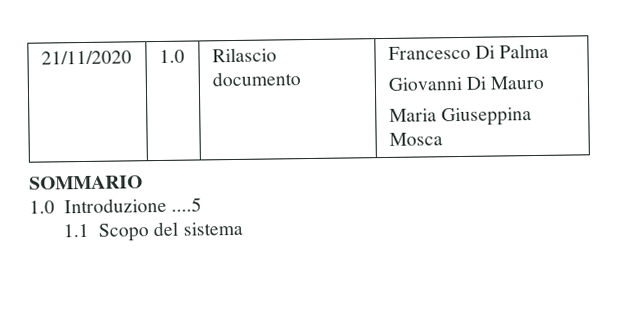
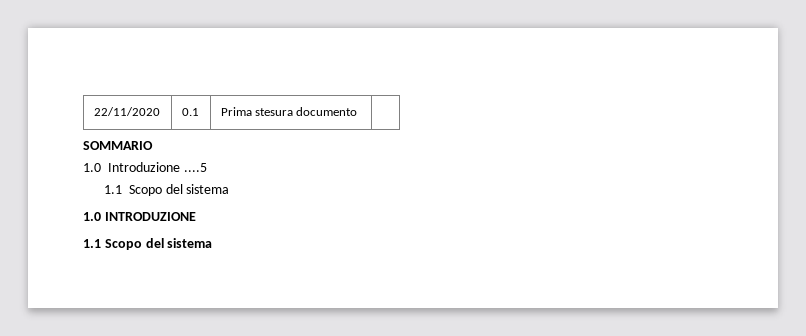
- 21/11/2020 | 1.0 | Rilascio documento | Francesco Di Palma
- Giovanni Di Mauro
- Maria Giuseppina Mosca
+ 22/11/2020 | 0.1 | Prima stesura documento |
+ 1.0 INTRODUZIONE
+ 1.1 Scopo del sistema

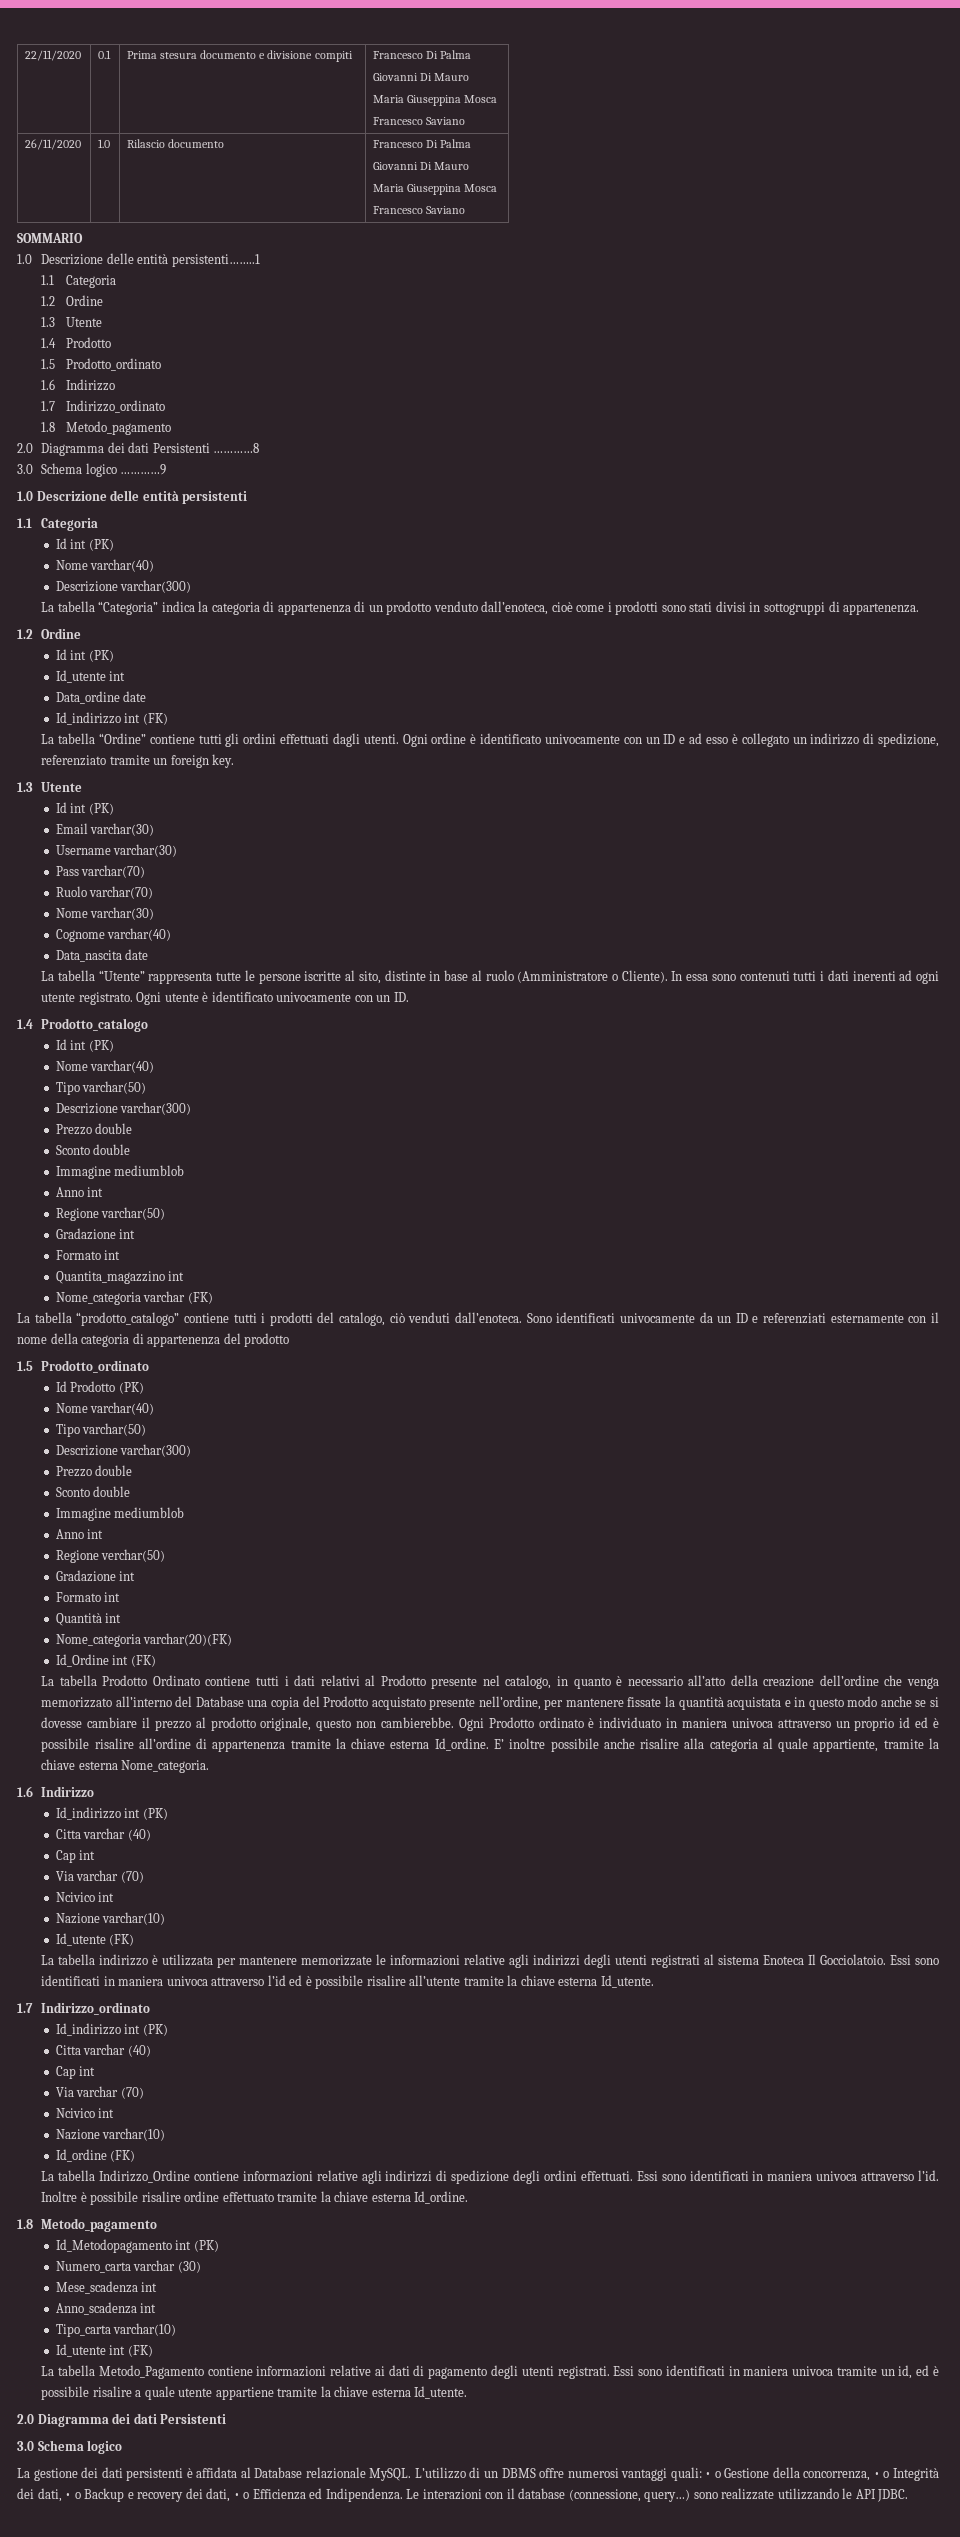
- 22/11/2020 | 0.1 | Prima stesura documento |
+ 22/11/2020 | 0.1 | Prima stesura documento e divisione compiti | Francesco Di Palma
+ Giovanni Di Mauro
+ Maria Giuseppina Mosca
+ Francesco Saviano
+ 26/11/2020 | 1.0 | Rilascio documento | Francesco Di Palma
+ Giovanni Di Mauro
+ Maria Giuseppina Mosca
+ Francesco Saviano
  SOMMARIO
- 1.0 Introduzione ....5
- 1.1 Scopo del sistema
- 1.0 INTRODUZIONE
- 1.1 Scopo del sistema
+ 1.0 Descrizione delle entità persistenti……..1
+ 1.1 Categoria
+ 1.2 Ordine
+ 1.3 Utente
+ 1.4 Prodotto
+ 1.5 Prodotto_ordinato
+ 1.6 Indirizzo
+ 1.7 Indirizzo_ordinato
+ 1.8 Metodo_pagamento
+ 2.0 Diagramma dei dati Persistenti …………8
+ 3.0 Schema logico …………9
+ 1.0 Descrizione delle entità persistenti
+ 1.1 Categoria
+ Id int (PK)
+ Nome varchar(40)
+ Descrizione varchar(300)
+ La tabella “Categoria” indica la categoria di appartenenza di un prodotto venduto dall’enoteca, cioè come i prodotti sono stati divisi in sottogruppi di appartenenza.
+ 1.2 Ordine
+ Id int (PK)
+ Id_utente int
+ Data_ordine date
+ Id_indirizzo int (FK)
+ La tabella “Ordine” contiene tutti gli ordini effettuati dagli utenti. Ogni ordine è identificato univocamente con un ID e ad esso è collegato un indirizzo di spedizione, referenziato tramite un foreign key.
+ 1.3 Utente
+ Id int (PK)
+ Email varchar(30)
+ Username varchar(30)
+ Pass varchar(70)
+ Ruolo varchar(70)
+ Nome varchar(30)
+ Cognome varchar(40)
+ Data_nascita date
+ La tabella “Utente” rappresenta tutte le persone iscritte al sito, distinte in base al ruolo (Amministratore o Cliente). In essa sono contenuti tutti i dati inerenti ad ogni utente registrato. Ogni utente è identificato univocamente con un ID.
+ 1.4 Prodotto_catalogo
+ Id int (PK)
+ Nome varchar(40)
+ Tipo varchar(50)
+ Descrizione varchar(300)
+ Prezzo double
+ Sconto double
+ Immagine mediumblob
+ Anno int
+ Regione varchar(50)
+ Gradazione int
+ Formato int
+ Quantita_magazzino int
+ Nome_categoria varchar (FK)
+ La tabella “prodotto_catalogo” contiene tutti i prodotti del catalogo, ciò venduti dall’enoteca. Sono identificati univocamente da un ID e referenziati esternamente con il nome della categoria di appartenenza del prodotto
+ 1.5 Prodotto_ordinato
+ Id Prodotto (PK)
+ Nome varchar(40)
+ Tipo varchar(50)
+ Descrizione varchar(300)
+ Prezzo double
+ Sconto double
+ Immagine mediumblob
+ Anno int
+ Regione verchar(50)
+ Gradazione int
+ Formato int
+ Quantità int
+ Nome_categoria varchar(20)(FK)
+ Id_Ordine int (FK)
+ La tabella Prodotto Ordinato contiene tutti i dati relativi al Prodotto presente nel catalogo, in quanto è necessario all’atto della creazione dell’ordine che venga memorizzato all’interno del Database una copia del Prodotto acquistato presente nell’ordine, per mantenere fissate la quantità acquistata e in questo modo anche se si dovesse cambiare il prezzo al prodotto originale, questo non cambierebbe. Ogni Prodotto ordinato è individuato in maniera univoca attraverso un proprio id ed è possibile risalire all’ordine di appartenenza tramite la chiave esterna Id_ordine. E’ inoltre possibile anche risalire alla categoria al quale appartiente, tramite la chiave esterna Nome_categoria.
+ 1.6 Indirizzo
+ Id_indirizzo int (PK)
+ Citta varchar (40)
+ Cap int
+ Via varchar (70)
+ Ncivico int
+ Nazione varchar(10)
+ Id_utente (FK)
+ La tabella indirizzo è utilizzata per mantenere memorizzate le informazioni relative agli indirizzi degli utenti registrati al sistema Enoteca Il Gocciolatoio. Essi sono identificati in maniera univoca attraverso l’id ed è possibile risalire all’utente tramite la chiave esterna Id_utente.
+ 1.7 Indirizzo_ordinato
+ Id_indirizzo int (PK)
+ Citta varchar (40)
+ Cap int
+ Via varchar (70)
+ Ncivico int
+ Nazione varchar(10)
+ Id_ordine (FK)
+ La tabella Indirizzo_Ordine contiene informazioni relative agli indirizzi di spedizione degli ordini effettuati. Essi sono identificati in maniera univoca attraverso l’id. Inoltre è possibile risalire ordine effettuato tramite la chiave esterna Id_ordine.
+ 1.8 Metodo_pagamento
+ Id_Metodopagamento int (PK)
+ Numero_carta varchar (30)
+ Mese_scadenza int
+ Anno_scadenza int
+ Tipo_carta varchar(10)
+ Id_utente int (FK)
+ La tabella Metodo_Pagamento contiene informazioni relative ai dati di pagamento degli utenti registrati. Essi sono identificati in maniera univoca tramite un id, ed è possibile risalire a quale utente appartiene tramite la chiave esterna Id_utente.
+ 2.0 Diagramma dei dati Persistenti
+ 3.0 Schema logico
+ La gestione dei dati persistenti è affidata al Database relazionale MySQL. L’utilizzo di un DBMS offre numerosi vantaggi quali: • o Gestione della concorrenza, • o Integrità dei dati, • o Backup e recovery dei dati, • o Efficienza ed Indipendenza. Le interazioni con il database (connessione, query…) sono realizzate utilizzando le API JDBC.

